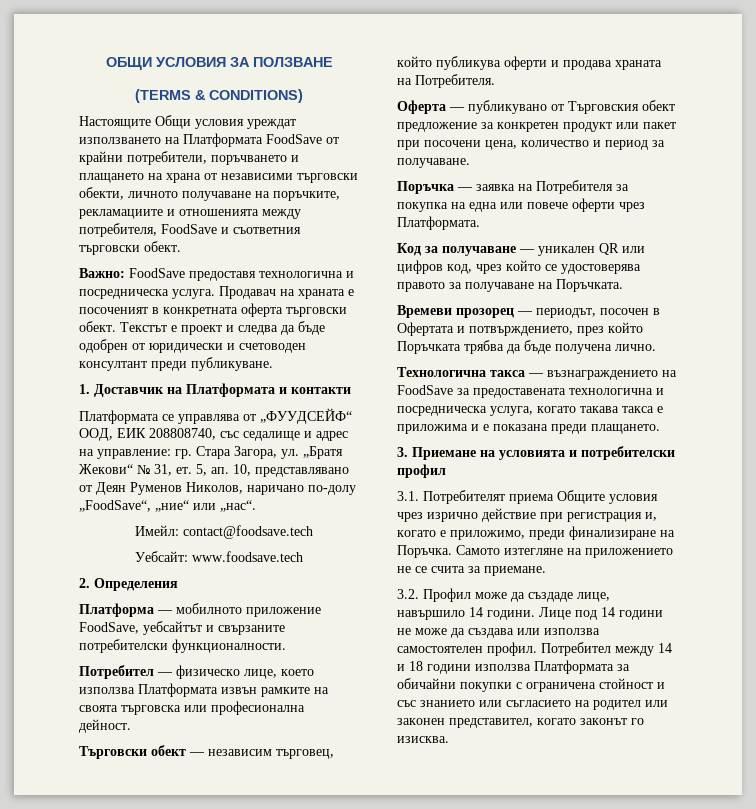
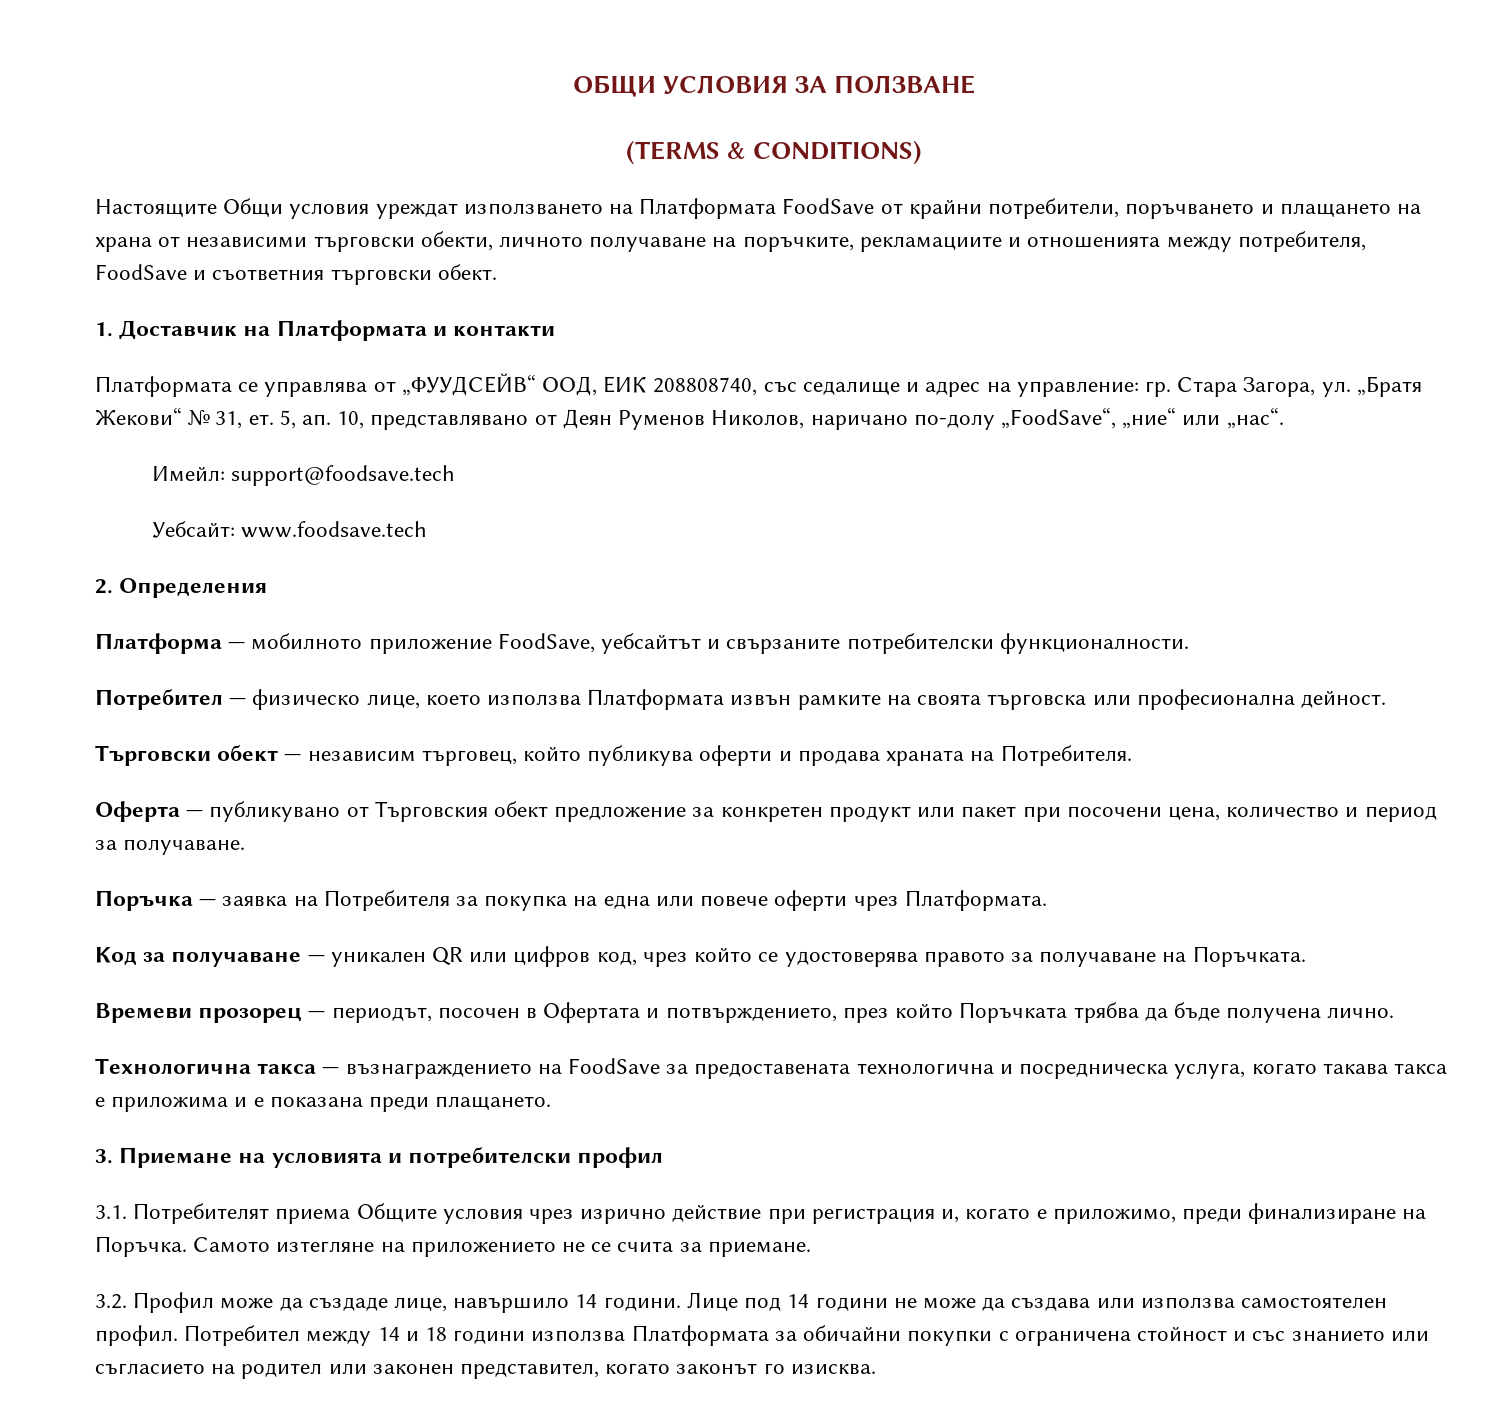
- Важно: FoodSave предоставя технологична и посредническа услуга. Продавач на храната е посоченият в конкретната оферта търговски обект. Текстът е проект и следва да бъде одобрен от юридически и счетоводен консултант преди публикуване.
- Платформата се управлява от „ФУУДСЕЙФ“ ООД, ЕИК 208808740, със седалище и адрес на управление: гр.
+ Платформата се управлява от „ФУУДСЕЙВ“ ООД, ЕИК 208808740, със седалище и адрес на управление: гр.
- Имейл: contact@foodsave.tech
+ Имейл: support@foodsave.tech

